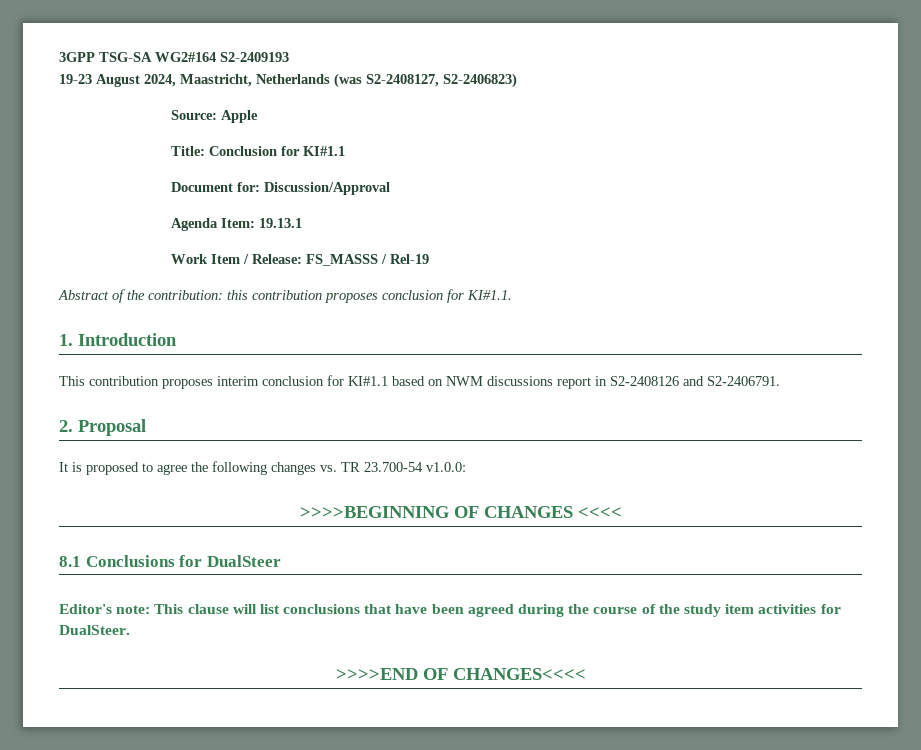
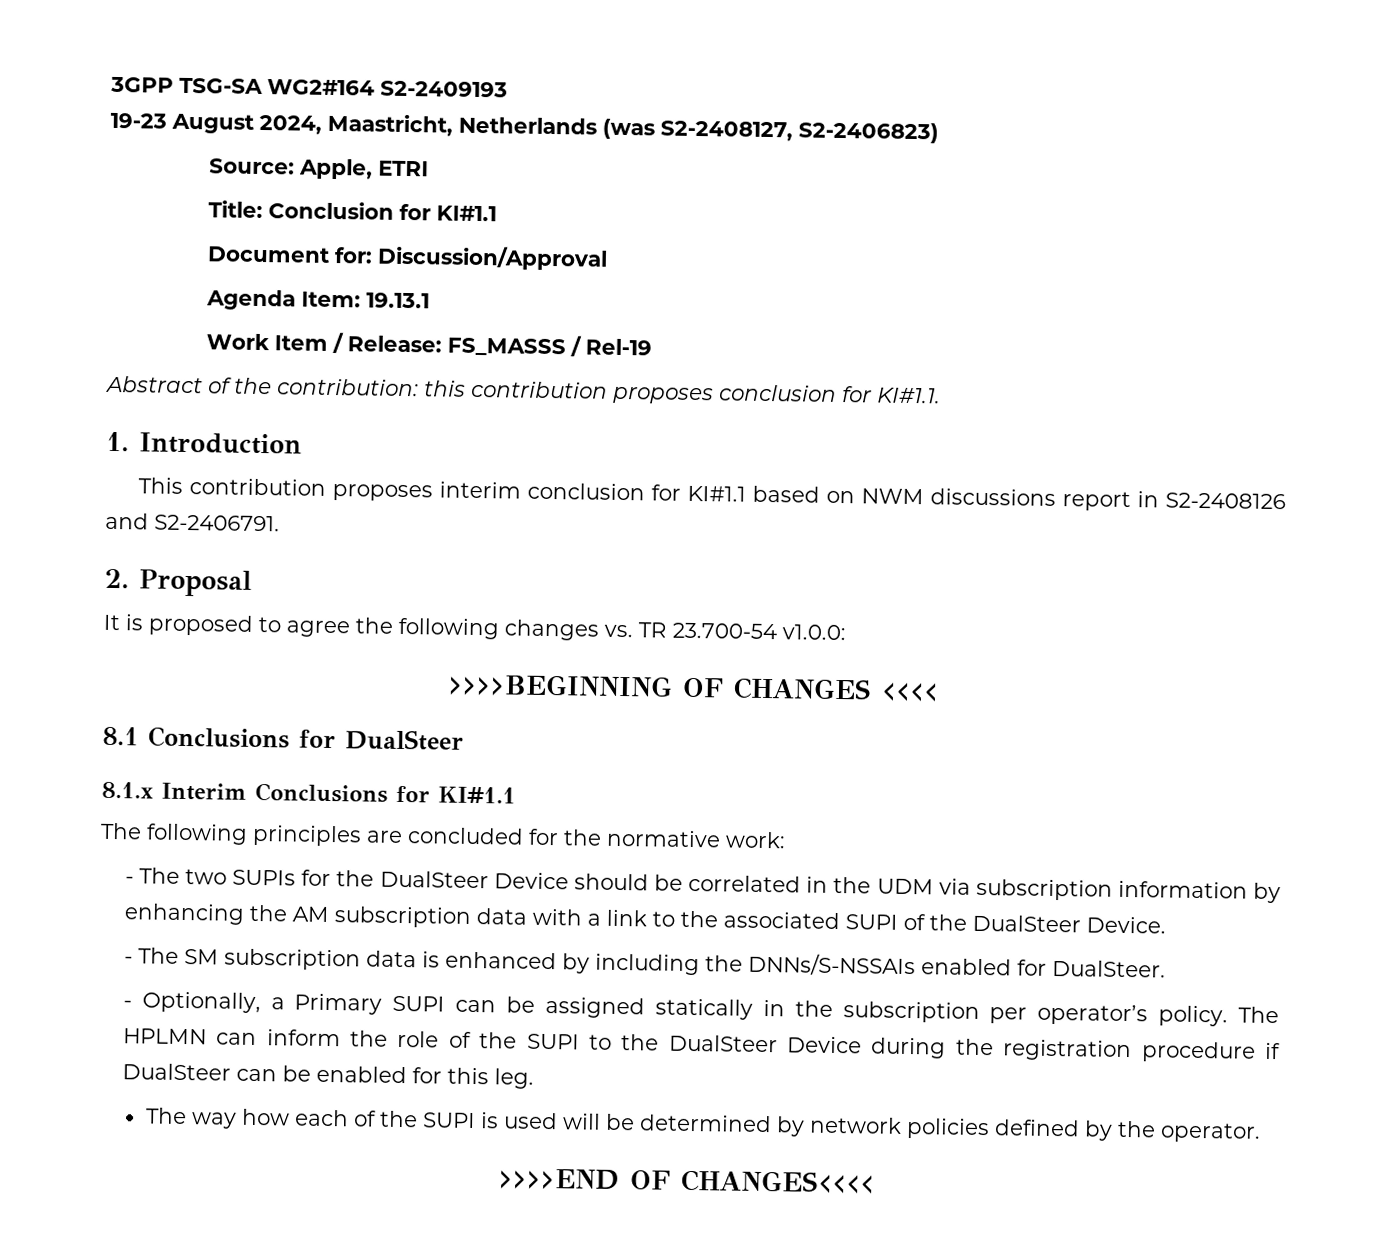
- Source: Apple
+ Source: Apple, ETRI
- Editor's note: This clause will list conclusions that have been agreed during the course of the study item activities for DualSteer.
+ 8.1.x Interim Conclusions for KI#1.1
+ The following principles are concluded for the normative work:
+ - The two SUPIs for the DualSteer Device should be correlated in the UDM via subscription information by enhancing the AM subscription data with a link to the associated SUPI of the DualSteer Device.
+ - The SM subscription data is enhanced by including the DNNs/S-NSSAIs enabled for DualSteer.
+ - Optionally, a Primary SUPI can be assigned statically in the subscription per operator’s policy. The HPLMN can inform the role of the SUPI to the DualSteer Device during the registration procedure if DualSteer can be enabled for this leg.
+ The way how each of the SUPI is used will be determined by network policies defined by the operator.

